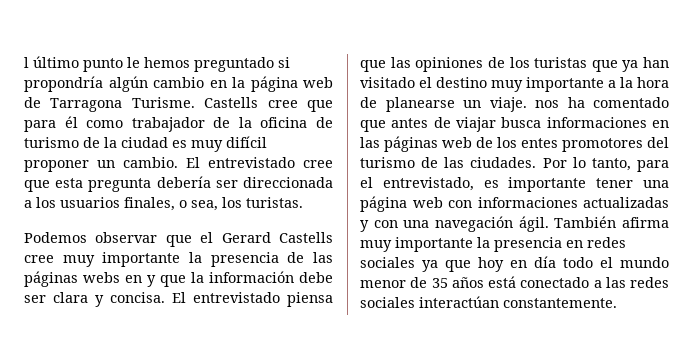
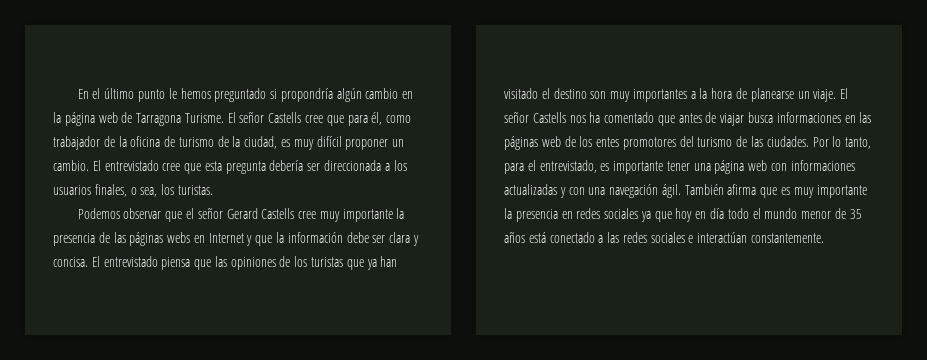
- l último punto le hemos preguntado si propondría algún cambio en la página web de Tarragona Turisme.
+ En el último punto le hemos preguntado si propondría algún cambio en la página web de Tarragona Turisme.
- Castells cree que para él como trabajador de la oficina de turismo de la ciudad es muy difícil proponer un cambio.
+ El señor Castells cree que para él, como trabajador de la oficina de turismo de la ciudad, es muy difícil proponer un cambio.
- Podemos observar que el Gerard Castells cree muy importante la presencia de las páginas webs en y que la información debe ser clara y concisa.
+ Podemos observar que el señor Gerard Castells cree muy importante la presencia de las páginas webs en Internet y que la información debe ser clara y concisa.
- El entrevistado piensa que las opiniones de los turistas que ya han visitado el destino muy importante a la hora de planearse un viaje. nos ha comentado que antes de viajar busca informaciones en las páginas web de los entes promotores del turismo de las ciudades.
+ El entrevistado piensa que las opiniones de los turistas que ya han visitado el destino son muy importantes a la hora de planearse un viaje. El señor Castells nos ha comentado que antes de viajar busca informaciones en las páginas web de los entes promotores del turismo de las ciudades.
- También afirma muy importante la presencia en redes sociales ya que hoy en día todo el mundo menor de 35 años está conectado a las redes sociales interactúan constantemente.
+ También afirma que es muy importante la presencia en redes sociales ya que hoy en día todo el mundo menor de 35 años está conectado a las redes sociales e interactúan constantemente.

